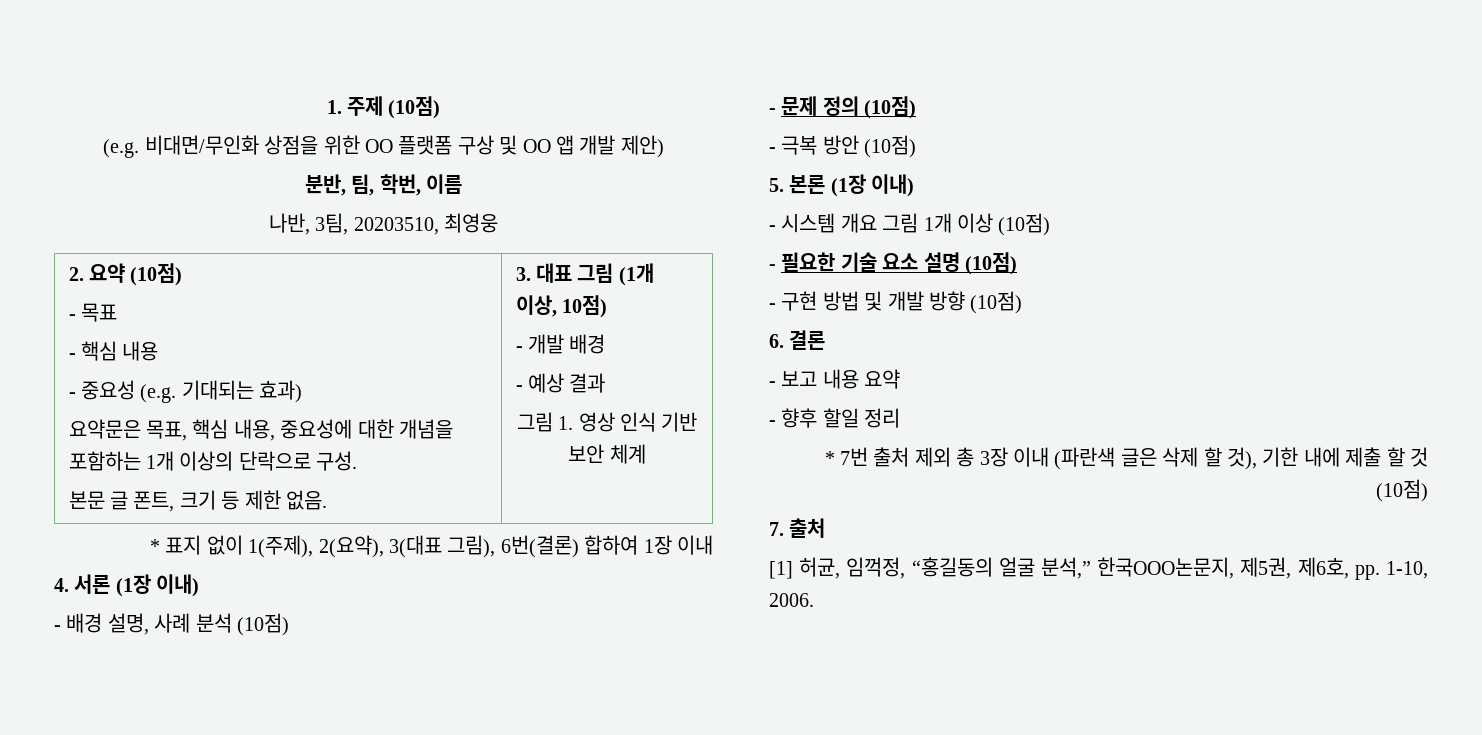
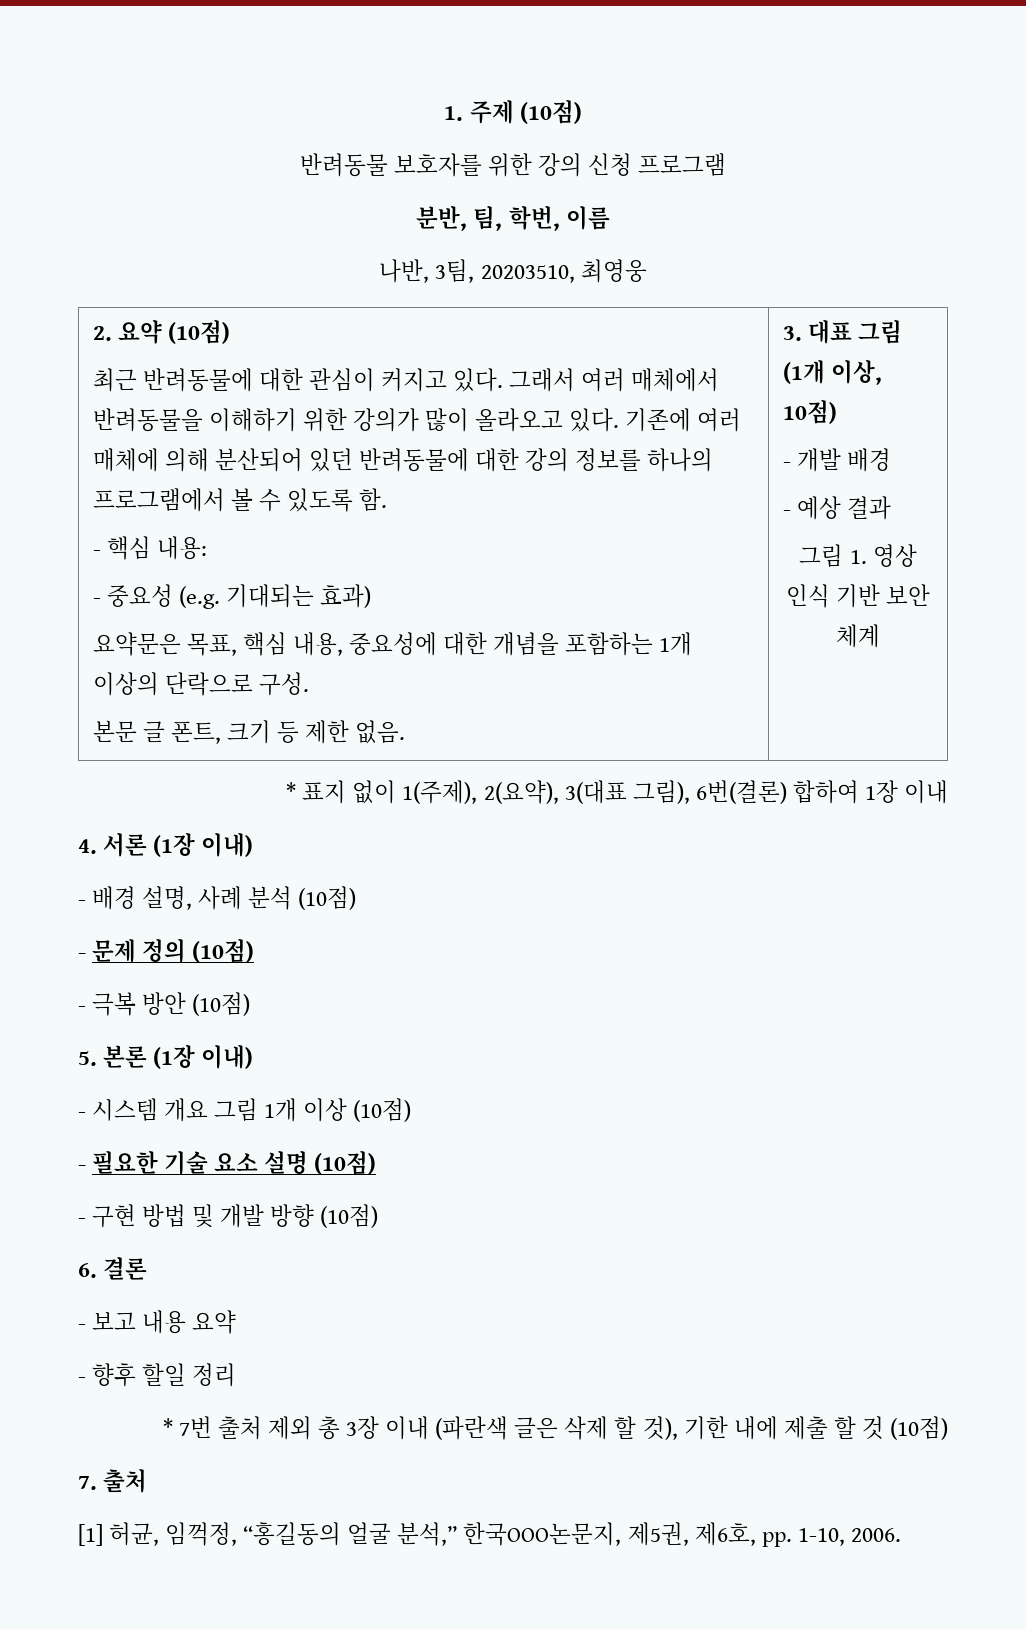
- (e.g. 비대면/무인화 상점을 위한 OO 플랫폼 구상 및 OO 앱 개발 제안)
+ 반려동물 보호자를 위한 강의 신청 프로그램
- - 목표
+ 최근 반려동물에 대한 관심이 커지고 있다. 그래서 여러 매체에서 반려동물을 이해하기 위한 강의가 많이 올라오고 있다. 기존에 여러 매체에 의해 분산되어 있던 반려동물에 대한 강의 정보를 하나의 프로그램에서 볼 수 있도록 함.
- - 핵심 내용
+ - 핵심 내용:

